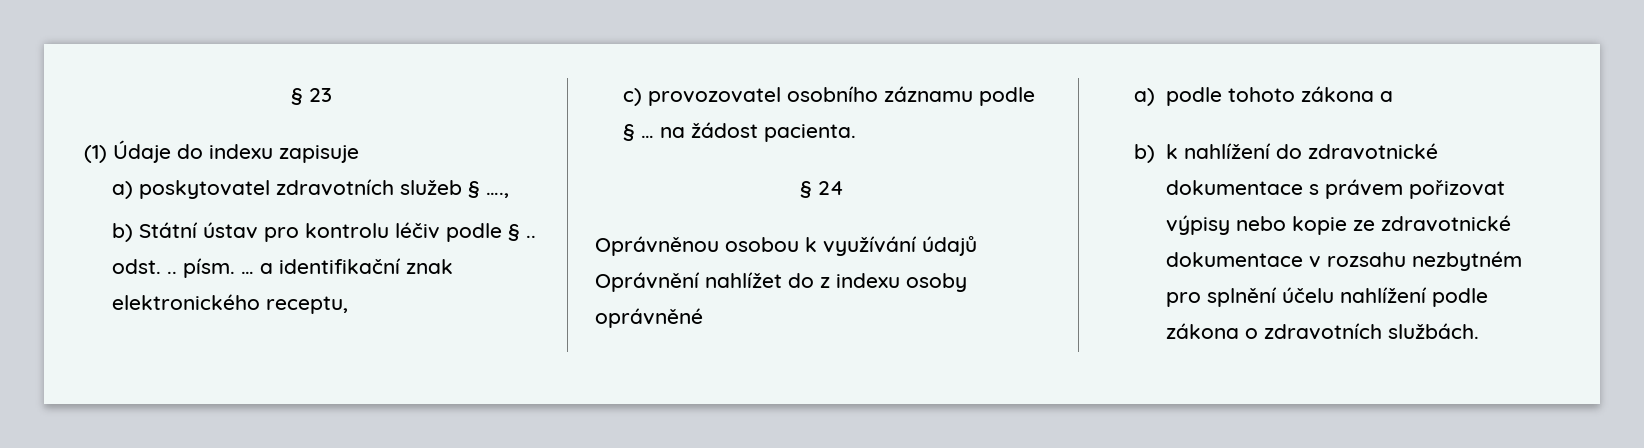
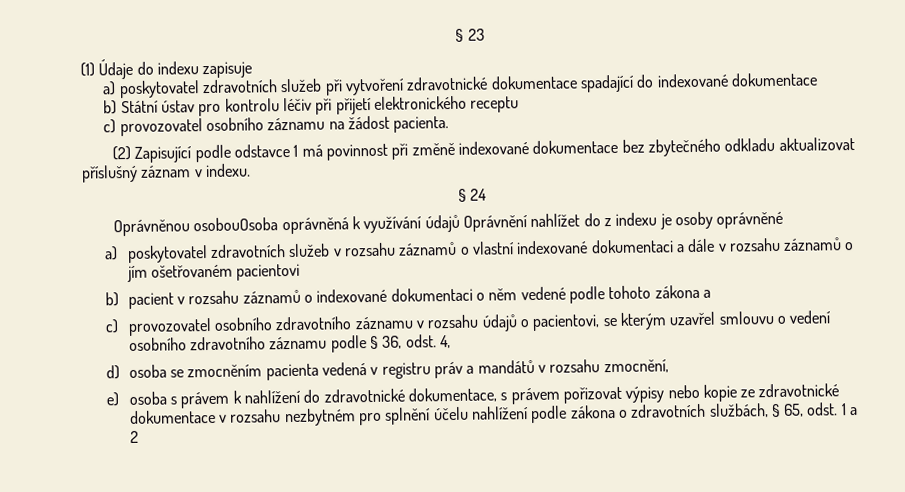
- a) poskytovatel zdravotních služeb § ….,
+ a) poskytovatel zdravotních služeb při vytvoření zdravotnické dokumentace spadající do indexované dokumentace
- b) Státní ústav pro kontrolu léčiv podle § .. odst. .. písm. … a identifikační znak elektronického receptu,
+ b) Státní ústav pro kontrolu léčiv při přijetí elektronického receptu
- c) provozovatel osobního záznamu podle § … na žádost pacienta.
+ c) provozovatel osobního záznamu na žádost pacienta.
+ (2) Zapisující podle odstavce 1 má povinnost při změně indexované dokumentace bez zbytečného odkladu aktualizovat příslušný záznam v indexu.
- Oprávněnou osobou k využívání údajů Oprávnění nahlížet do z indexu osoby oprávněné
+ Oprávněnou osobouOsoba oprávněná k využívání údajů Oprávnění nahlížet do z indexu je osoby oprávněné
- a) podle tohoto zákona a
- b) k nahlížení do zdravotnické dokumentace s právem pořizovat výpisy nebo kopie ze zdravotnické dokumentace v rozsahu nezbytném pro splnění účelu nahlížení podle zákona o zdravotních službách.
+ a) poskytovatel zdravotních služeb v rozsahu záznamů o vlastní indexované dokumentaci a dále v rozsahu záznamů o jím ošetřovaném pacientovi
+ b) pacient v rozsahu záznamů o indexované dokumentaci o něm vedené podle tohoto zákona a
+ c) provozovatel osobního zdravotního záznamu v rozsahu údajů o pacientovi, se kterým uzavřel smlouvu o vedení osobního zdravotního záznamu podle § 36, odst. 4,
+ d) osoba se zmocněním pacienta vedená v registru práv a mandátů v rozsahu zmocnění,
+ e) osoba s právem k nahlížení do zdravotnické dokumentace, s právem pořizovat výpisy nebo kopie ze zdravotnické dokumentace v rozsahu nezbytném pro splnění účelu nahlížení podle zákona o zdravotních službách, § 65, odst. 1 a 2

